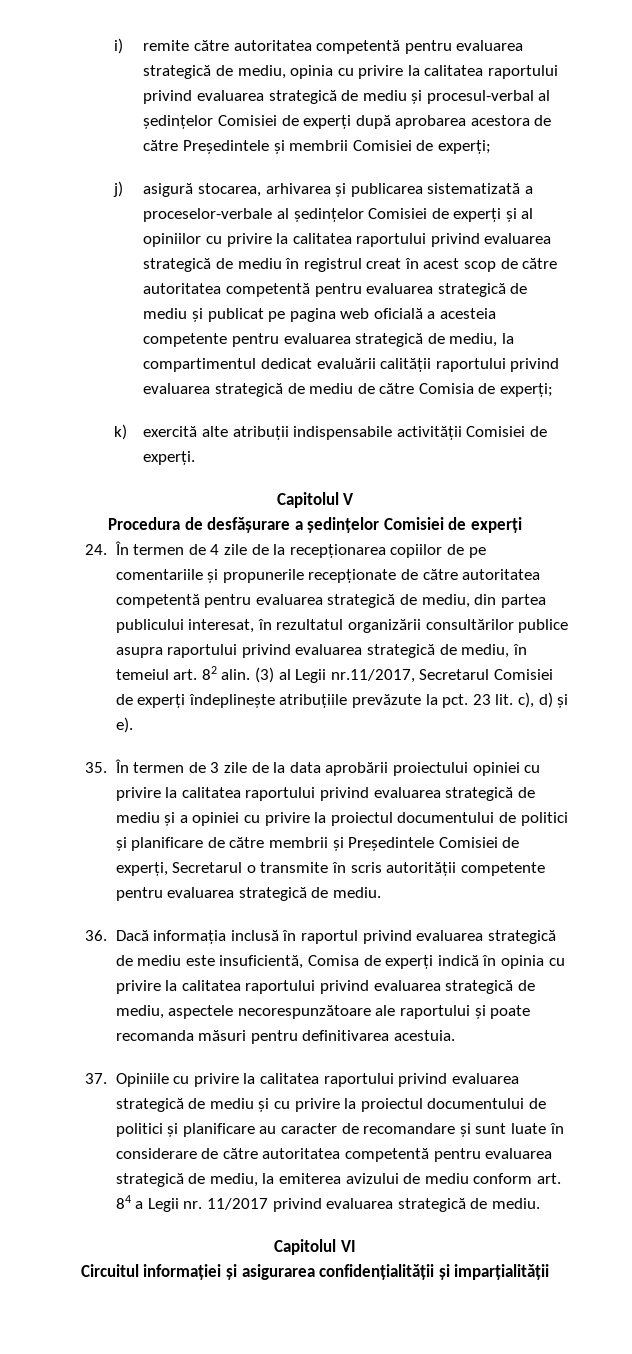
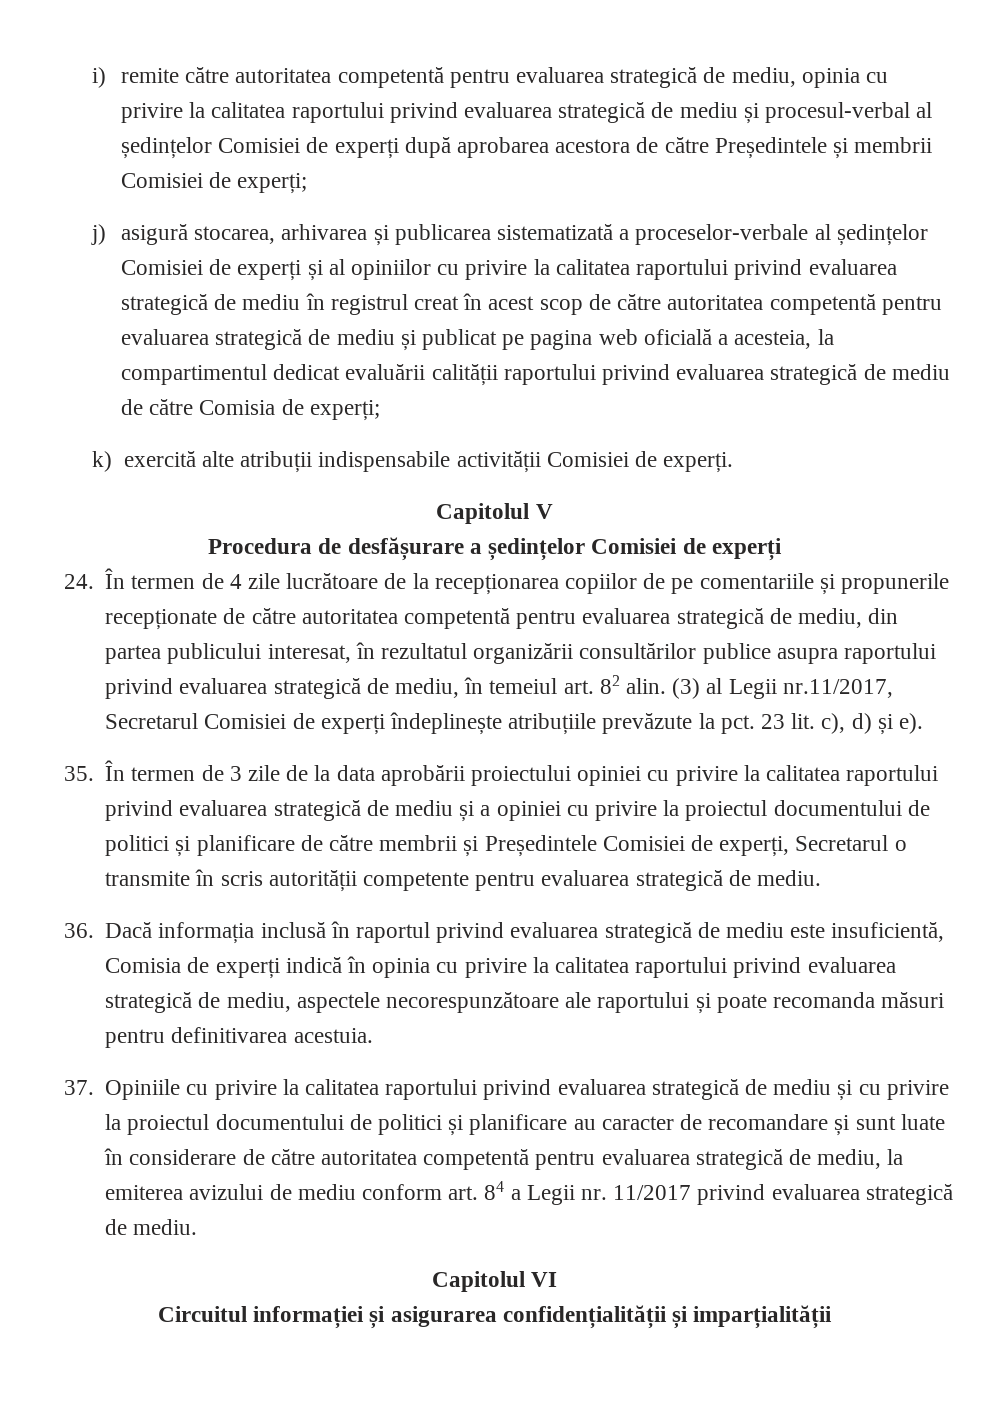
- j) asigură stocarea, arhivarea și publicarea sistematizată a proceselor-verbale al ședințelor Comisiei de experți și al opiniilor cu privire la calitatea raportului privind evaluarea strategică de mediu în registrul creat în acest scop de către autoritatea competentă pentru evaluarea strategică de mediu și publicat pe pagina web oficială a acesteia competente pentru evaluarea strategică de mediu, la compartimentul dedicat evaluării calității raportului privind evaluarea strategică de mediu de către Comisia de experți;
+ j) asigură stocarea, arhivarea și publicarea sistematizată a proceselor-verbale al ședințelor Comisiei de experți și al opiniilor cu privire la calitatea raportului privind evaluarea strategică de mediu în registrul creat în acest scop de către autoritatea competentă pentru evaluarea strategică de mediu și publicat pe pagina web oficială a acesteia, la compartimentul dedicat evaluării calității raportului privind evaluarea strategică de mediu de către Comisia de experți;
- 24. În termen de 4 zile de la recepționarea copiilor de pe comentariile și propunerile recepționate de către autoritatea competentă pentru evaluarea strategică de mediu, din partea publicului interesat, în rezultatul organizării consultărilor publice asupra raportului privind evaluarea strategică de mediu, în temeiul art. 82 alin.
+ 24. În termen de 4 zile lucrătoare de la recepționarea copiilor de pe comentariile și propunerile recepționate de către autoritatea competentă pentru evaluarea strategică de mediu, din partea publicului interesat, în rezultatul organizării consultărilor publice asupra raportului privind evaluarea strategică de mediu, în temeiul art. 82 alin.
- 36. Dacă informația inclusă în raportul privind evaluarea strategică de mediu este insuficientă, Comisa de experți indică în opinia cu privire la calitatea raportului privind evaluarea strategică de mediu, aspectele necorespunzătoare ale raportului și poate recomanda măsuri pentru definitivarea acestuia.
+ 36. Dacă informația inclusă în raportul privind evaluarea strategică de mediu este insuficientă, Comisia de experți indică în opinia cu privire la calitatea raportului privind evaluarea strategică de mediu, aspectele necorespunzătoare ale raportului și poate recomanda măsuri pentru definitivarea acestuia.

